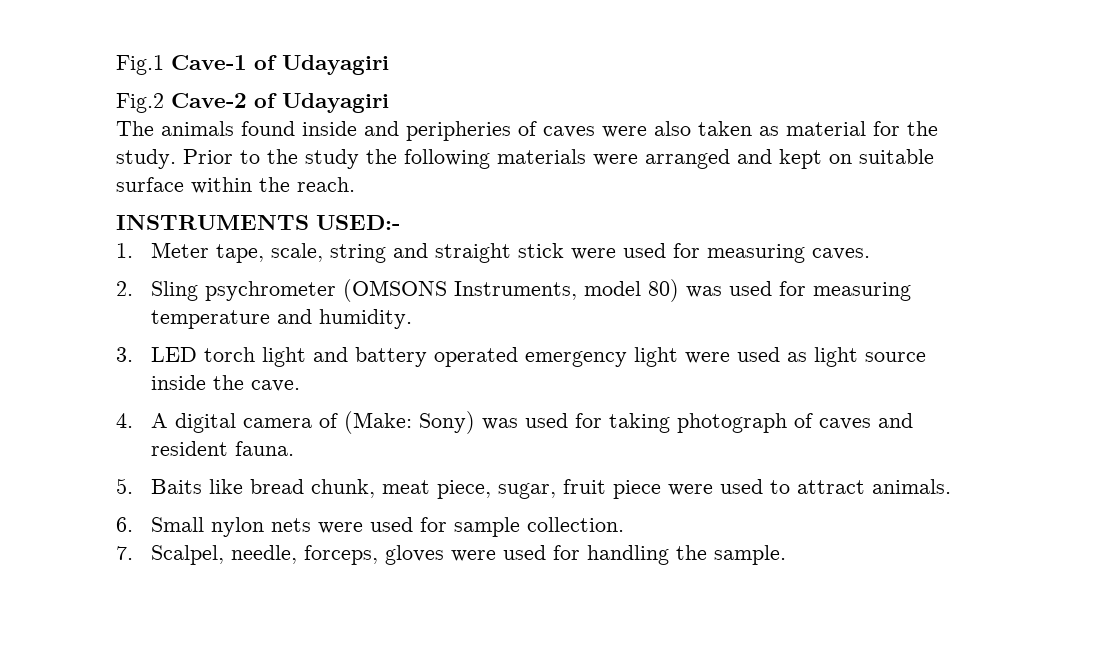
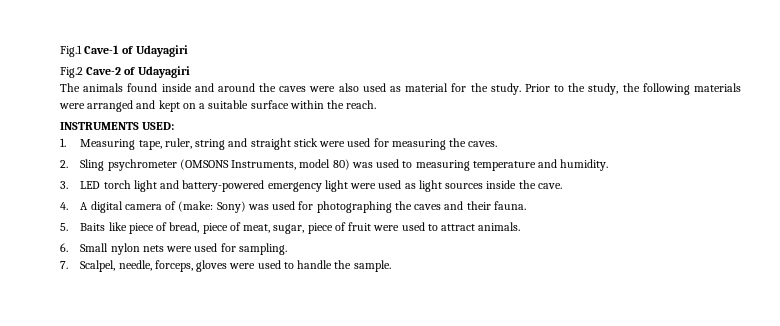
- The animals found inside and peripheries of caves were also taken as material for the study.
+ The animals found inside and around the caves were also used as material for the study.
- Prior to the study the following materials were arranged and kept on suitable surface within the reach.
+ Prior to the study, the following materials were arranged and kept on a suitable surface within the reach.
- INSTRUMENTS USED:-
+ INSTRUMENTS USED:
- 1. Meter tape, scale, string and straight stick were used for measuring caves.
+ 1. Measuring tape, ruler, string and straight stick were used for measuring the caves.
- 2. Sling psychrometer (OMSONS Instruments, model 80) was used for measuring temperature and humidity.
+ 2. Sling psychrometer (OMSONS Instruments, model 80) was used to measuring temperature and humidity.
- 3. LED torch light and battery operated emergency light were used as light source inside the cave.
+ 3. LED torch light and battery-powered emergency light were used as light sources inside the cave.
- 4. A digital camera of (Make: Sony) was used for taking photograph of caves and resident fauna.
+ 4. A digital camera of (make: Sony) was used for photographing the caves and their fauna.
- 5. Baits like bread chunk, meat piece, sugar, fruit piece were used to attract animals.
+ 5. Baits like piece of bread, piece of meat, sugar, piece of fruit were used to attract animals.
- 6. Small nylon nets were used for sample collection.
+ 6. Small nylon nets were used for sampling.
- 7. Scalpel, needle, forceps, gloves were used for handling the sample.
+ 7. Scalpel, needle, forceps, gloves were used to handle the sample.

